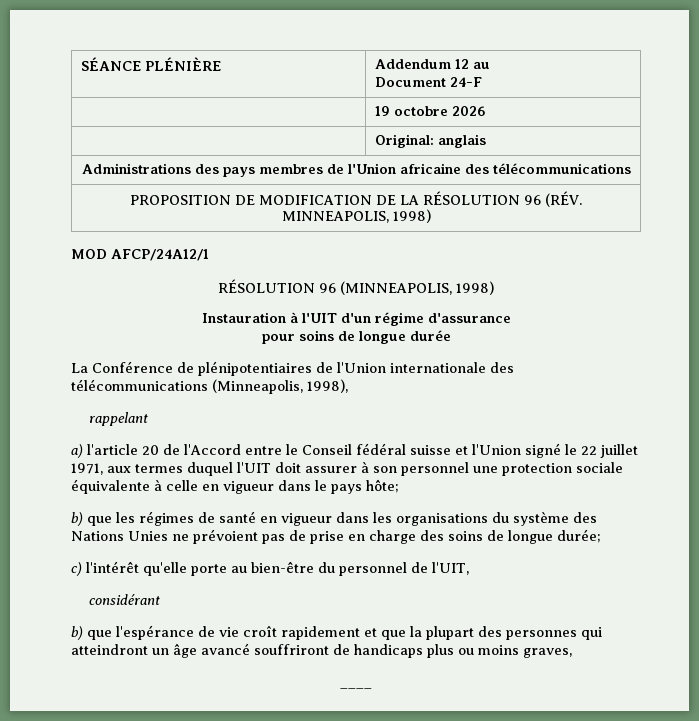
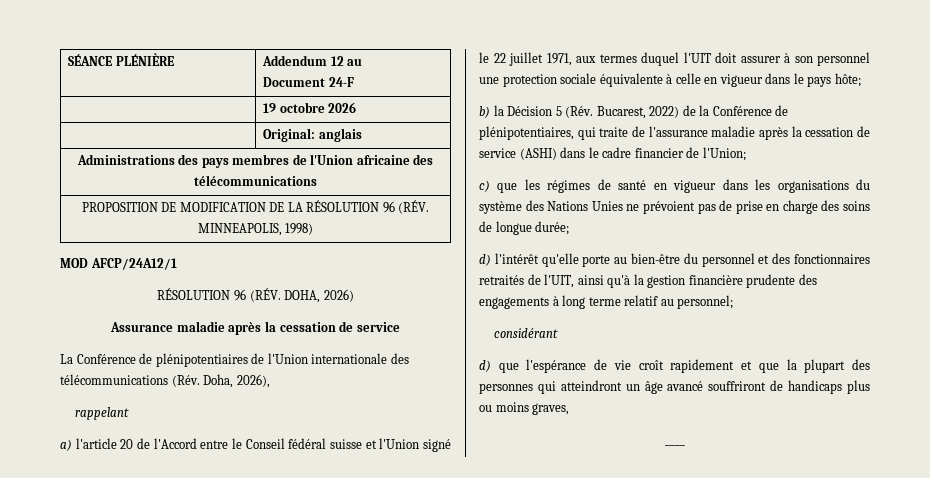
- RÉSOLUTION 96 (MINNEAPOLIS, 1998)
- Instauration à l'UIT d'un régime d'assurance
- pour soins de longue durée
+ RÉSOLUTION 96 (RÉV. DOHA, 2026)
+ Assurance maladie après la cessation de service
- La Conférence de plénipotentiaires de l'Union internationale des télécommunications (Minneapolis, 1998),
+ La Conférence de plénipotentiaires de l'Union internationale des télécommunications (Rév. Doha, 2026),
- b) que les régimes de santé en vigueur dans les organisations du système des Nations Unies ne prévoient pas de prise en charge des soins de longue durée;
+ b) la Décision 5 (Rév. Bucarest, 2022) de la Conférence de plénipotentiaires, qui traite de l'assurance maladie après la cessation de service (ASHI) dans le cadre financier de l'Union;
+ c) que les régimes de santé en vigueur dans les organisations du système des Nations Unies ne prévoient pas de prise en charge des soins de longue durée;
- c) l'intérêt qu'elle porte au bien-être du personnel de l'UIT,
+ d) l'intérêt qu'elle porte au bien-être du personnel et des fonctionnaires retraités de l'UIT, ainsi qu'à la gestion financière prudente des engagements à long terme relatif au personnel;
- b) que l'espérance de vie croît rapidement et que la plupart des personnes qui atteindront un âge avancé souffriront de handicaps plus ou moins graves,
+ d) que l'espérance de vie croît rapidement et que la plupart des personnes qui atteindront un âge avancé souffriront de handicaps plus ou moins graves,

